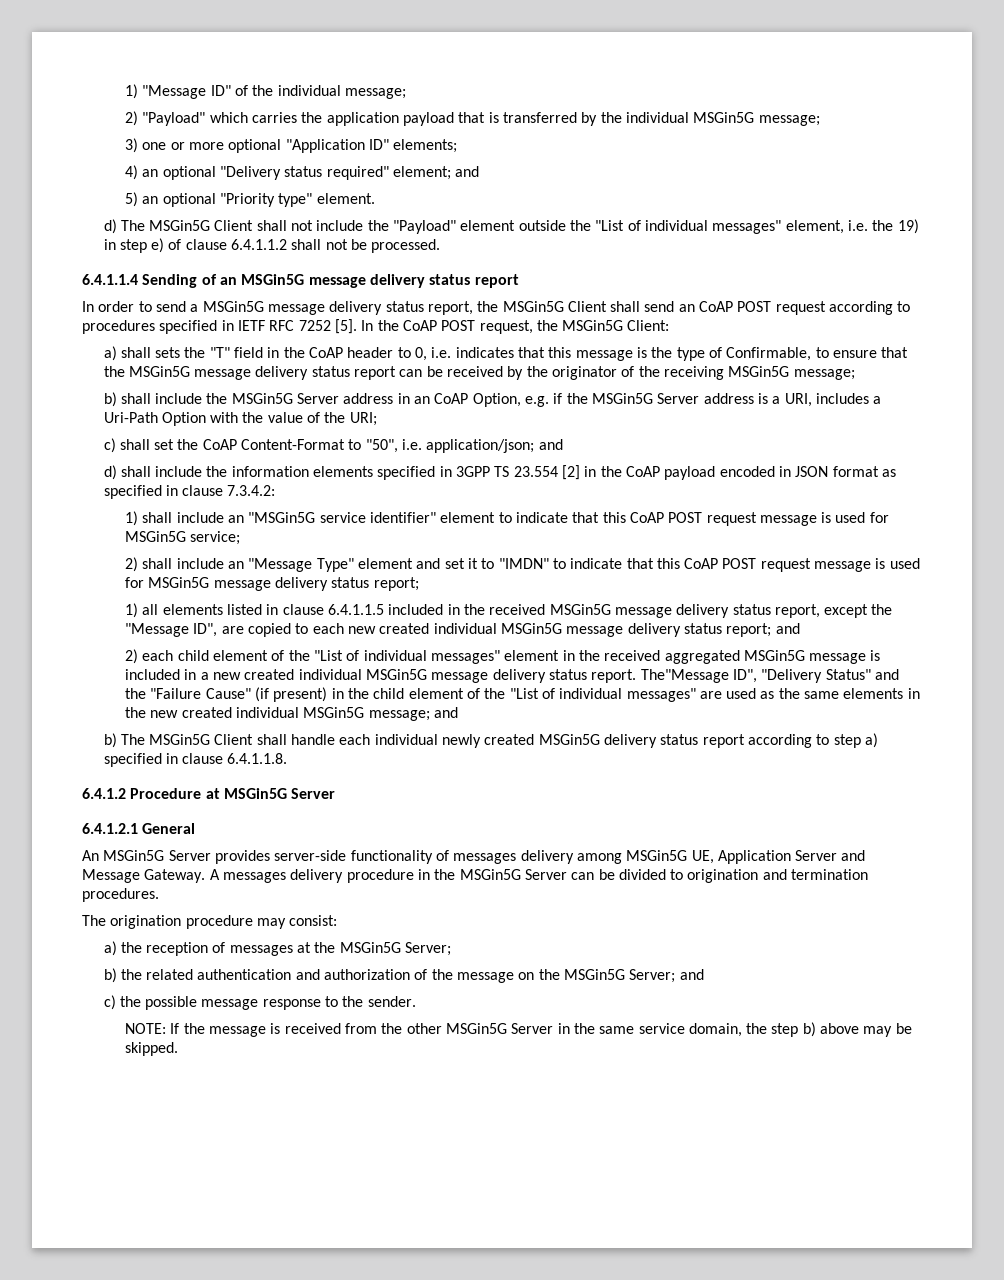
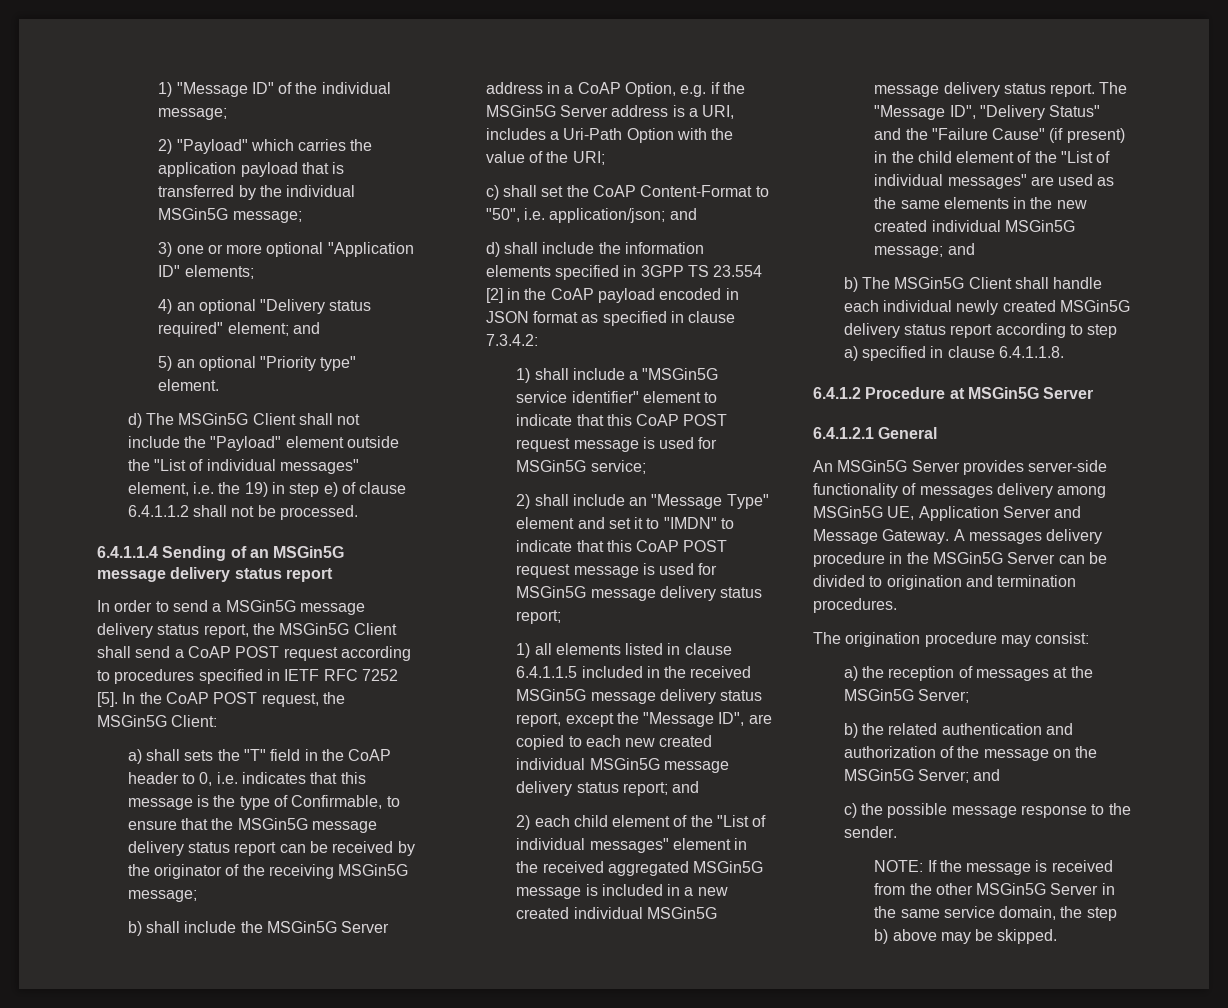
- In order to send a MSGin5G message delivery status report, the MSGin5G Client shall send an CoAP POST request according to procedures specified in IETF RFC 7252 [5].
+ In order to send a MSGin5G message delivery status report, the MSGin5G Client shall send a CoAP POST request according to procedures specified in IETF RFC 7252 [5].
- b) shall include the MSGin5G Server address in an CoAP Option, e.g. if the MSGin5G Server address is a URI, includes a Uri-Path Option with the value of the URI;
+ b) shall include the MSGin5G Server address in a CoAP Option, e.g. if the MSGin5G Server address is a URI, includes a Uri-Path Option with the value of the URI;
- 1) shall include an "MSGin5G service identifier" element to indicate that this CoAP POST request message is used for MSGin5G service;
+ 1) shall include a "MSGin5G service identifier" element to indicate that this CoAP POST request message is used for MSGin5G service;
- The"Message ID", "Delivery Status" and the "Failure Cause" (if present) in the child element of the "List of individual messages" are used as the same elements in the new created individual MSGin5G message; and
+ The "Message ID", "Delivery Status" and the "Failure Cause" (if present) in the child element of the "List of individual messages" are used as the same elements in the new created individual MSGin5G message; and

